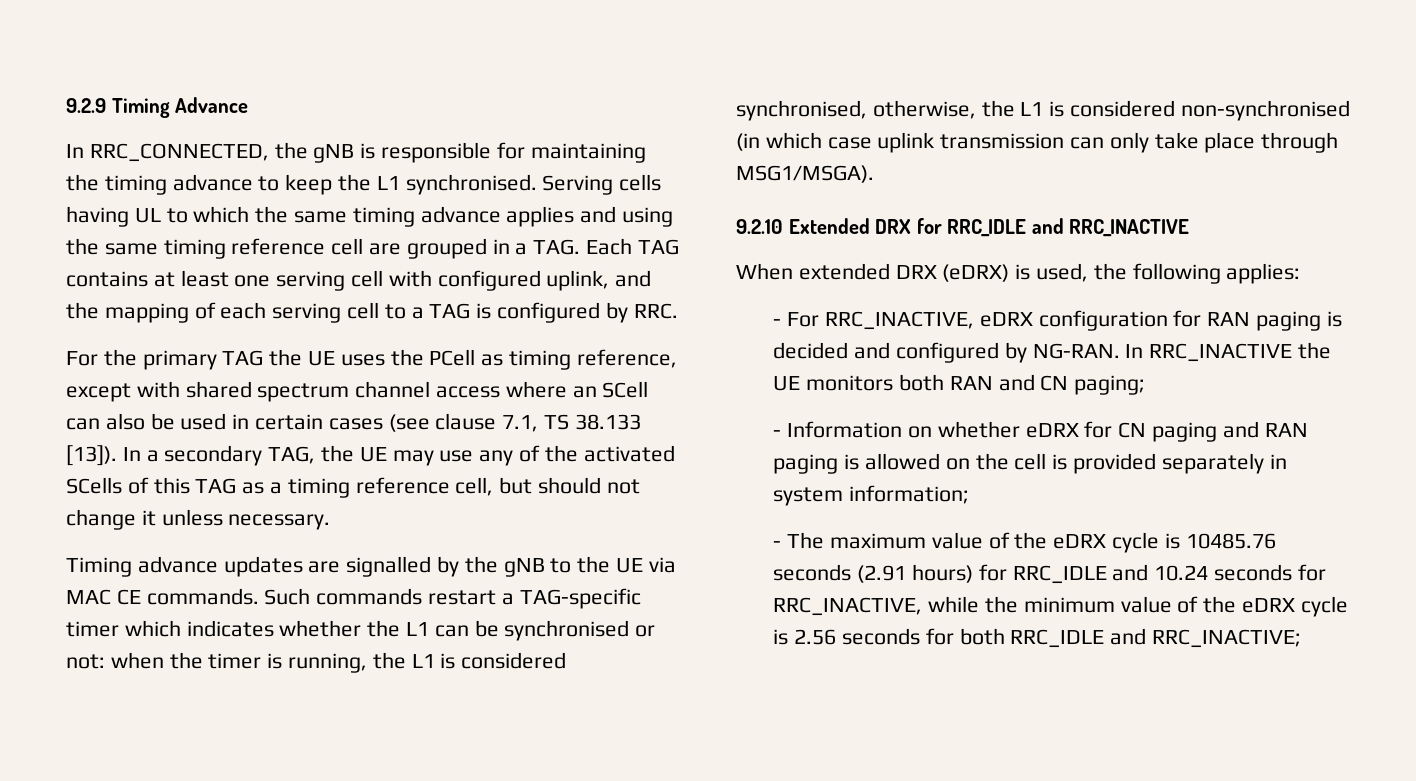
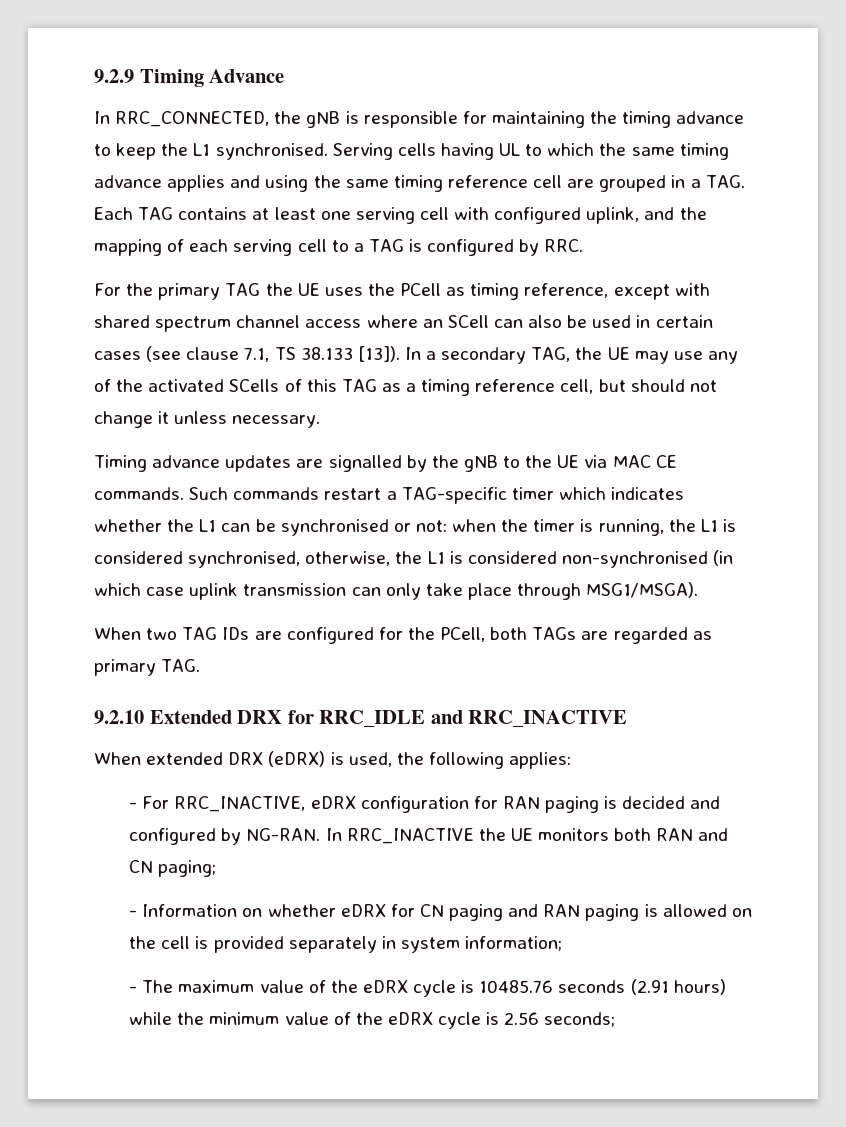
+ When two TAG IDs are configured for the PCell, both TAGs are regarded as primary TAG.
- - The maximum value of the eDRX cycle is 10485.76 seconds (2.91 hours) for RRC_IDLE and 10.24 seconds for RRC_INACTIVE, while the minimum value of the eDRX cycle is 2.56 seconds for both RRC_IDLE and RRC_INACTIVE;
+ - The maximum value of the eDRX cycle is 10485.76 seconds (2.91 hours) while the minimum value of the eDRX cycle is 2.56 seconds;

